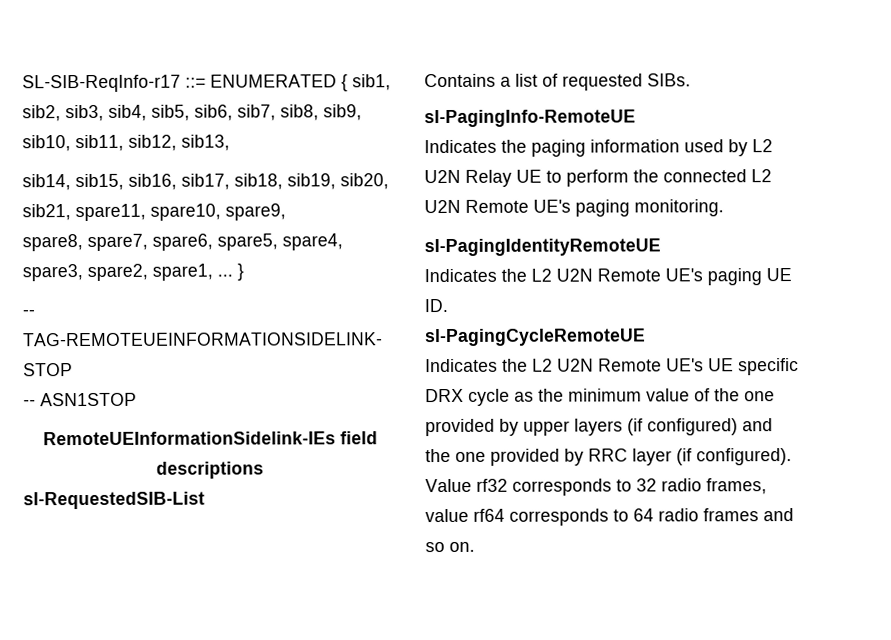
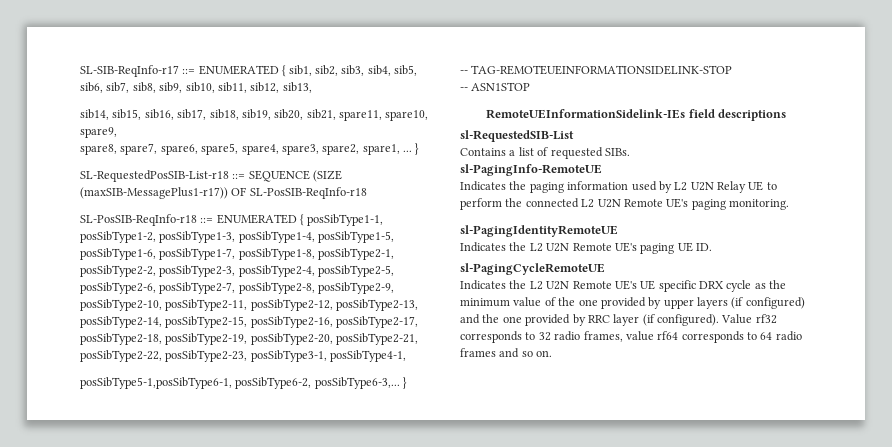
+ SL-RequestedPosSIB-List-r18 ::= SEQUENCE (SIZE (maxSIB-MessagePlus1-r17)) OF SL-PosSIB-ReqInfo-r18
+ SL-PosSIB-ReqInfo-r18 ::= ENUMERATED { posSibType1-1, posSibType1-2, posSibType1-3, posSibType1-4, posSibType1-5, posSibType1-6, posSibType1-7, posSibType1-8, posSibType2-1, posSibType2-2, posSibType2-3, posSibType2-4, posSibType2-5, posSibType2-6, posSibType2-7, posSibType2-8, posSibType2-9, posSibType2-10, posSibType2-11, posSibType2-12, posSibType2-13, posSibType2-14, posSibType2-15, posSibType2-16, posSibType2-17, posSibType2-18, posSibType2-19, posSibType2-20, posSibType2-21, posSibType2-22, posSibType2-23, posSibType3-1, posSibType4-1,
+ posSibType5-1,posSibType6-1, posSibType6-2, posSibType6-3,... }

